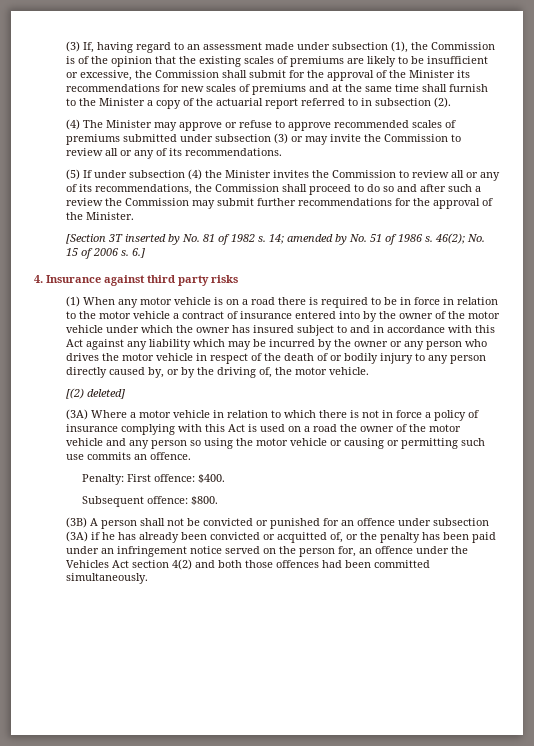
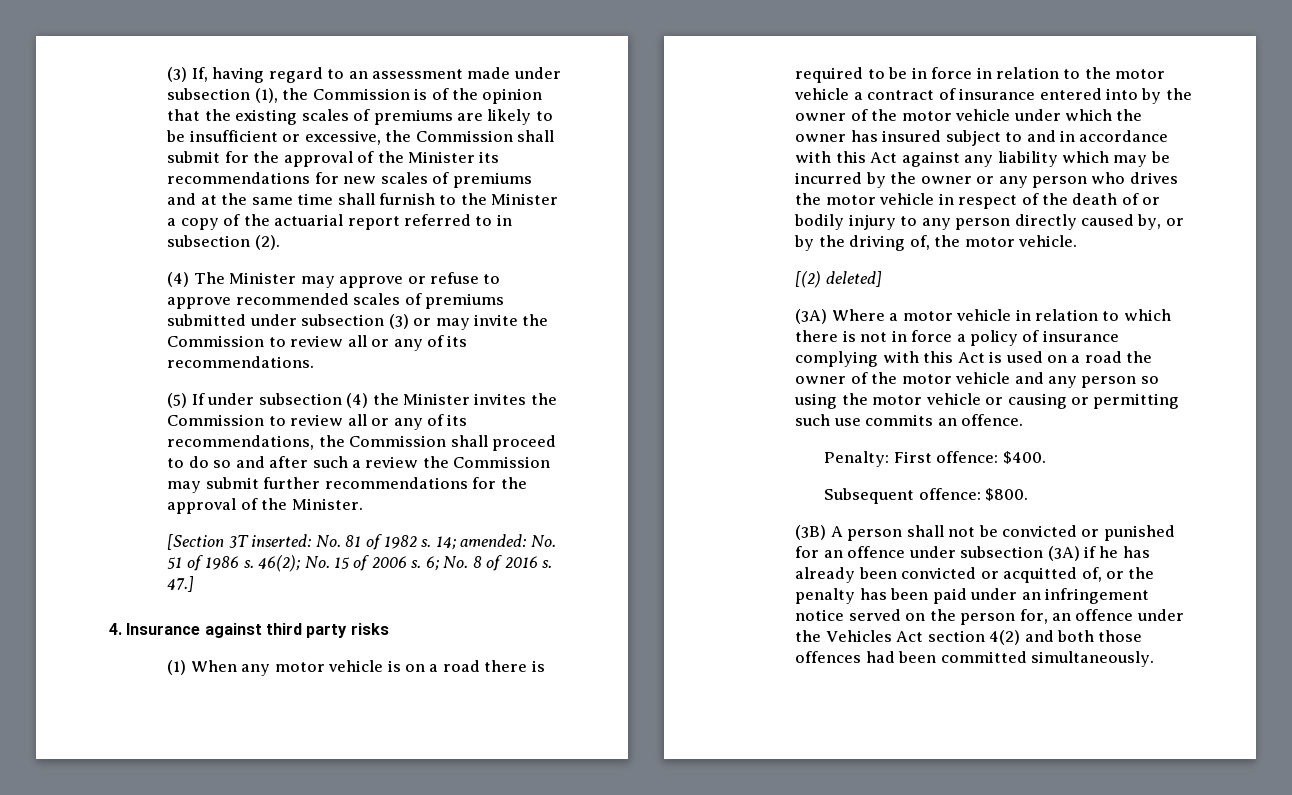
- [Section 3T inserted by No. 81 of 1982 s.
+ [Section 3T inserted: No. 81 of 1982 s.
- 14; amended by No. 51 of 1986 s.
+ 14; amended: No. 51 of 1986 s.
- 6.]
+ 6; No. 8 of 2016 s. 47.]

